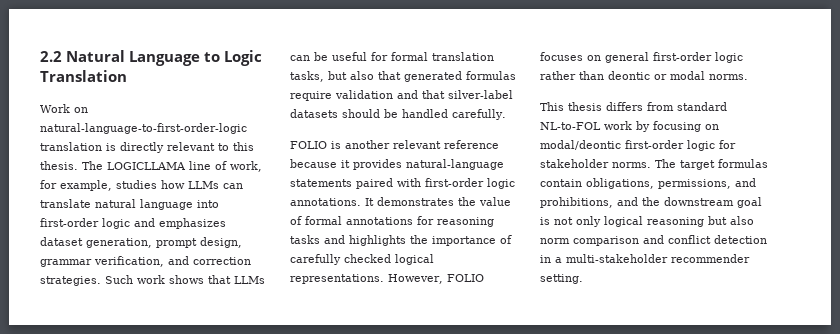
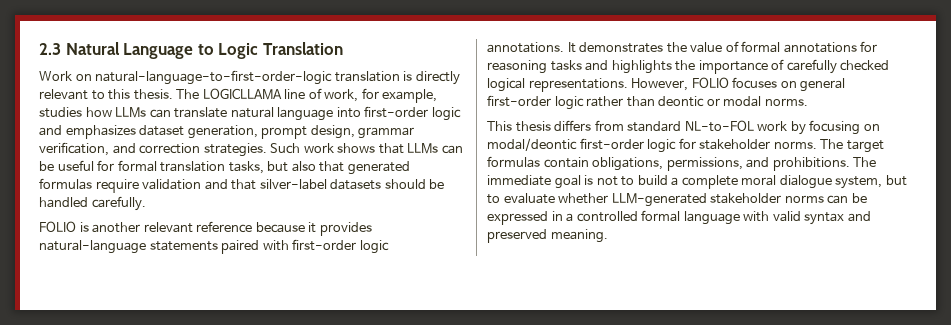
- 2.2 Natural Language to Logic Translation
+ 2.3 Natural Language to Logic Translation
- The target formulas contain obligations, permissions, and prohibitions, and the downstream goal is not only logical reasoning but also norm comparison and conflict detection in a multi-stakeholder recommender setting.
+ The target formulas contain obligations, permissions, and prohibitions. The immediate goal is not to build a complete moral dialogue system, but to evaluate whether LLM-generated stakeholder norms can be expressed in a controlled formal language with valid syntax and preserved meaning.

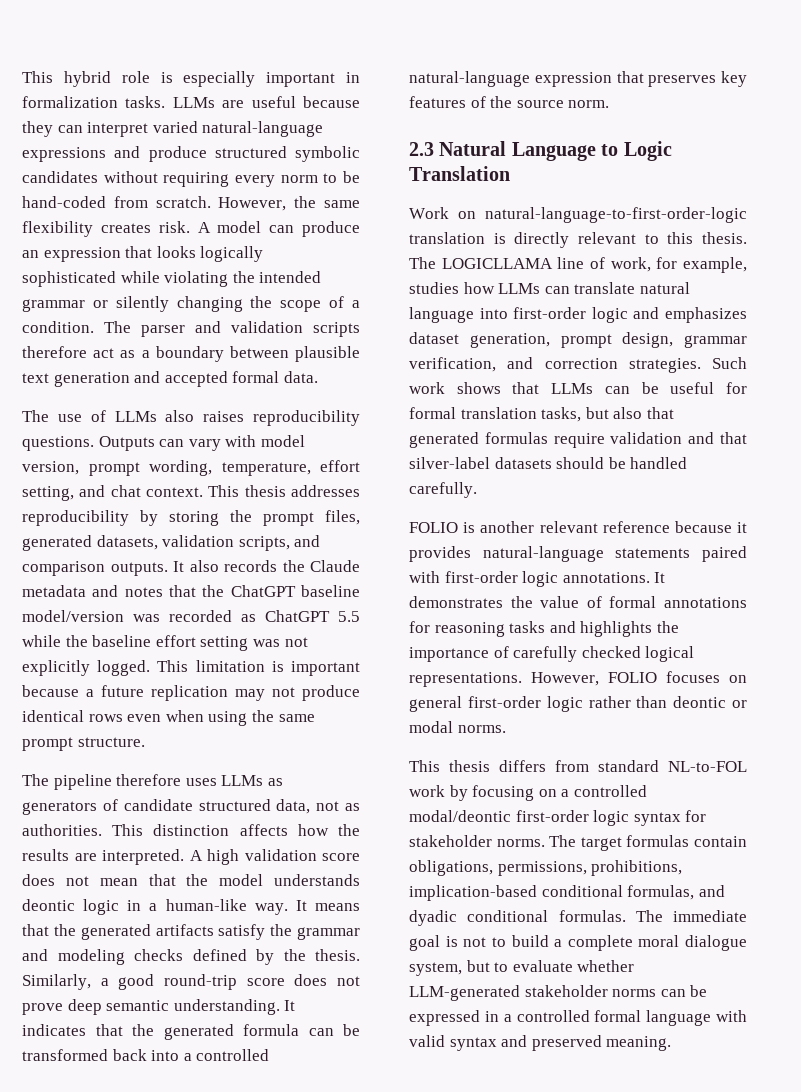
+ This hybrid role is especially important in formalization tasks. LLMs are useful because they can interpret varied natural-language expressions and produce structured symbolic candidates without requiring every norm to be hand-coded from scratch. However, the same flexibility creates risk. A model can produce an expression that looks logically sophisticated while violating the intended grammar or silently changing the scope of a condition. The parser and validation scripts therefore act as a boundary between plausible text generation and accepted formal data.
+ The use of LLMs also raises reproducibility questions. Outputs can vary with model version, prompt wording, temperature, effort setting, and chat context. This thesis addresses reproducibility by storing the prompt files, generated datasets, validation scripts, and comparison outputs. It also records the Claude metadata and notes that the ChatGPT baseline model/version was recorded as ChatGPT 5.5 while the baseline effort setting was not explicitly logged. This limitation is important because a future replication may not produce identical rows even when using the same prompt structure.
+ The pipeline therefore uses LLMs as generators of candidate structured data, not as authorities. This distinction affects how the results are interpreted. A high validation score does not mean that the model understands deontic logic in a human-like way. It means that the generated artifacts satisfy the grammar and modeling checks defined by the thesis. Similarly, a good round-trip score does not prove deep semantic understanding. It indicates that the generated formula can be transformed back into a controlled natural-language expression that preserves key features of the source norm.
- This thesis differs from standard NL-to-FOL work by focusing on modal/deontic first-order logic for stakeholder norms.
+ This thesis differs from standard NL-to-FOL work by focusing on a controlled modal/deontic first-order logic syntax for stakeholder norms.
- The target formulas contain obligations, permissions, and prohibitions.
+ The target formulas contain obligations, permissions, prohibitions, implication-based conditional formulas, and dyadic conditional formulas.

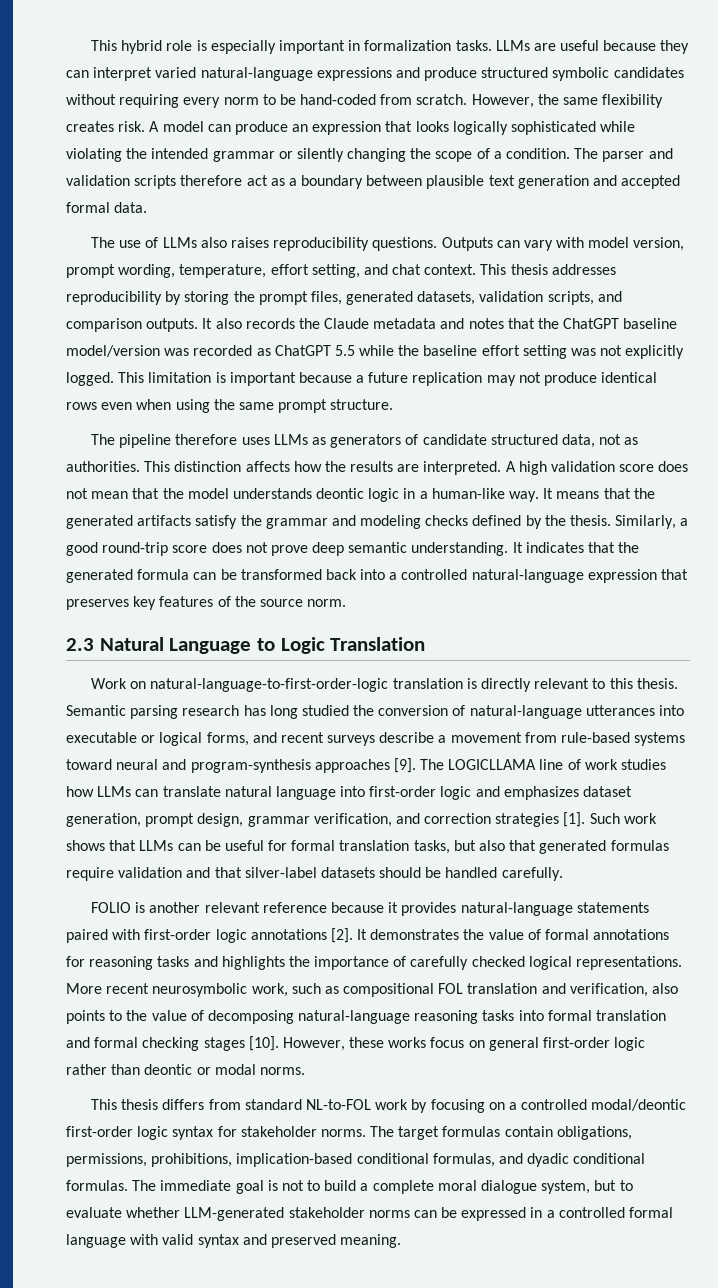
+ Semantic parsing research has long studied the conversion of natural-language utterances into executable or logical forms, and recent surveys describe a movement from rule-based systems toward neural and program-synthesis approaches [9].
- The LOGICLLAMA line of work, for example, studies how LLMs can translate natural language into first-order logic and emphasizes dataset generation, prompt design, grammar verification, and correction strategies.
+ The LOGICLLAMA line of work studies how LLMs can translate natural language into first-order logic and emphasizes dataset generation, prompt design, grammar verification, and correction strategies [1].
- FOLIO is another relevant reference because it provides natural-language statements paired with first-order logic annotations.
+ FOLIO is another relevant reference because it provides natural-language statements paired with first-order logic annotations [2].
- However, FOLIO focuses on general first-order logic rather than deontic or modal norms.
+ More recent neurosymbolic work, such as compositional FOL translation and verification, also points to the value of decomposing natural-language reasoning tasks into formal translation and formal checking stages [10]. However, these works focus on general first-order logic rather than deontic or modal norms.

